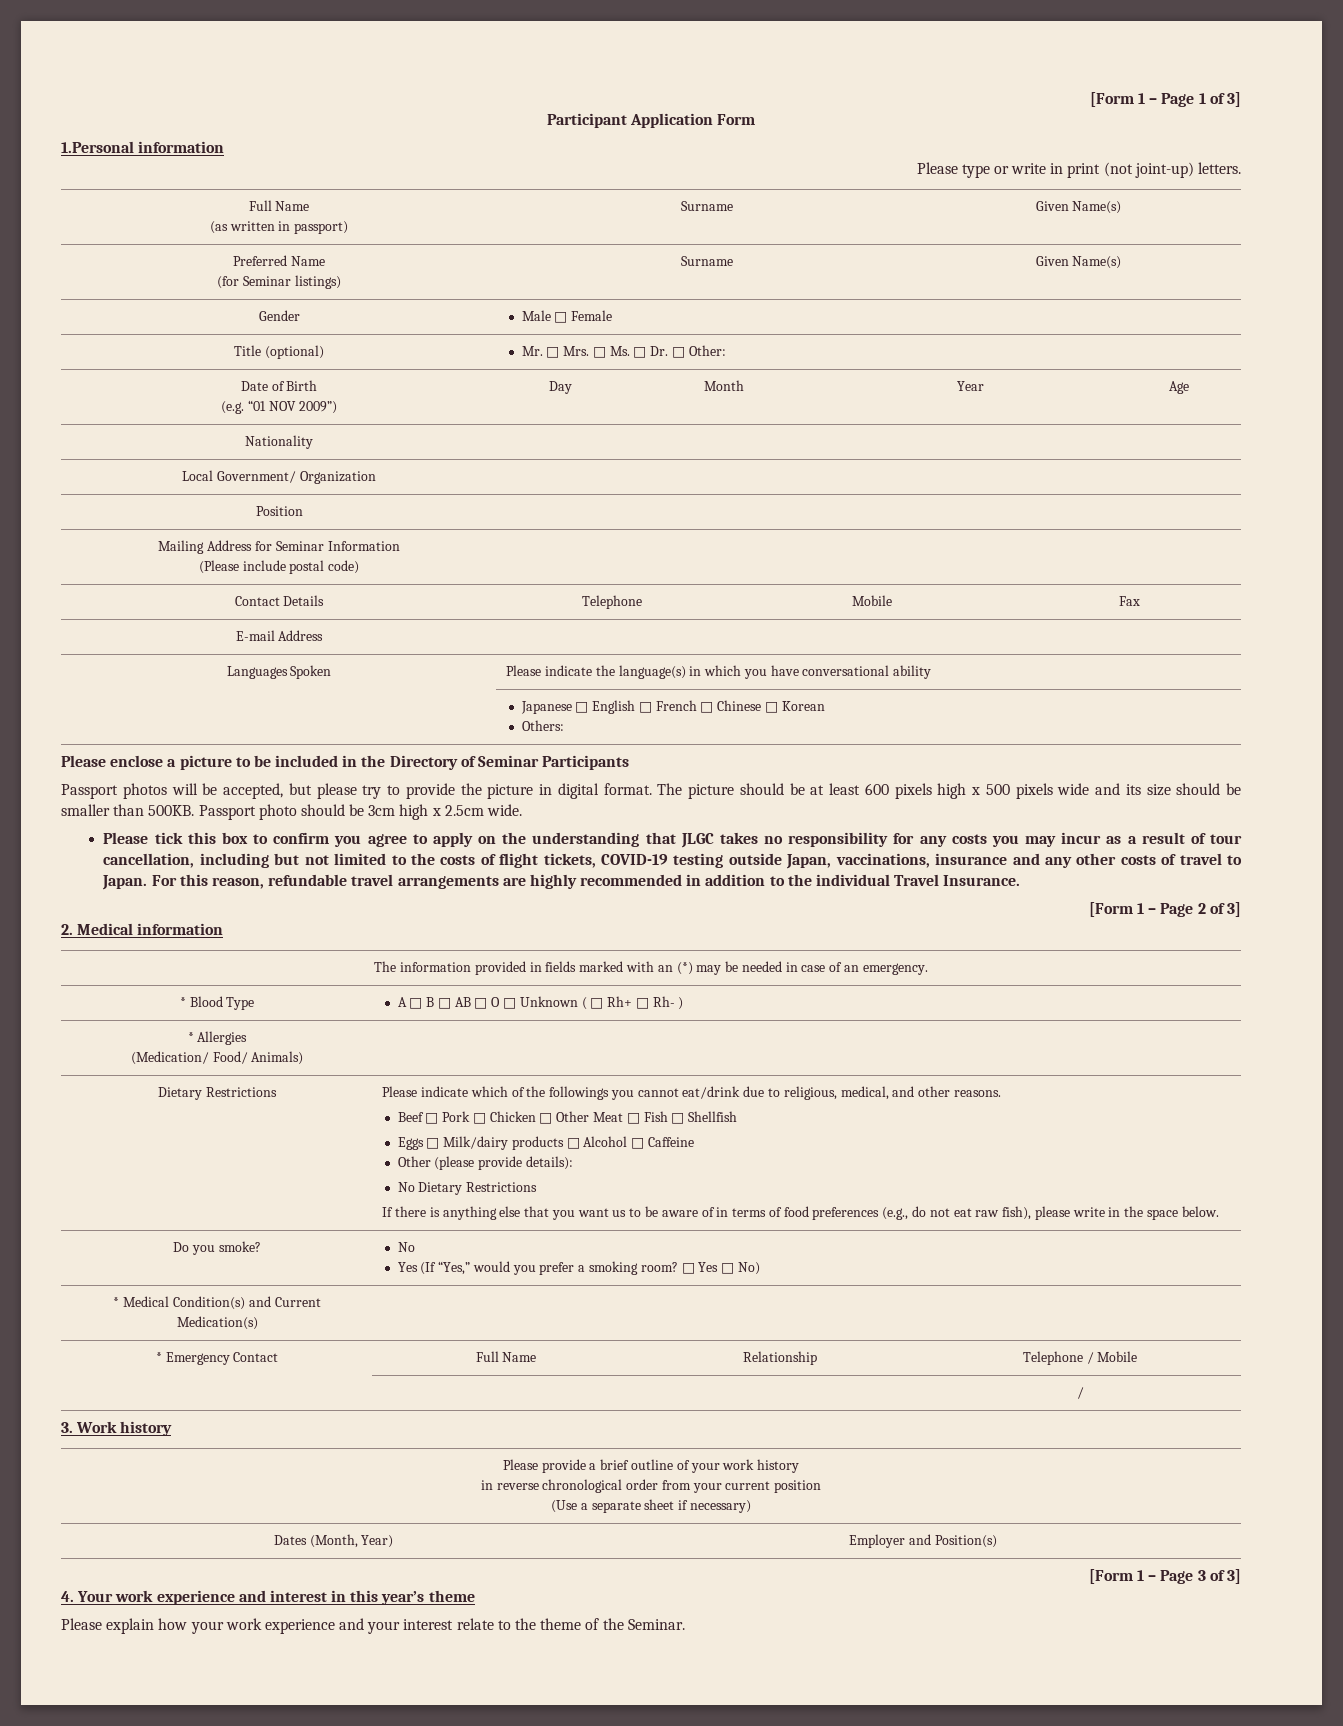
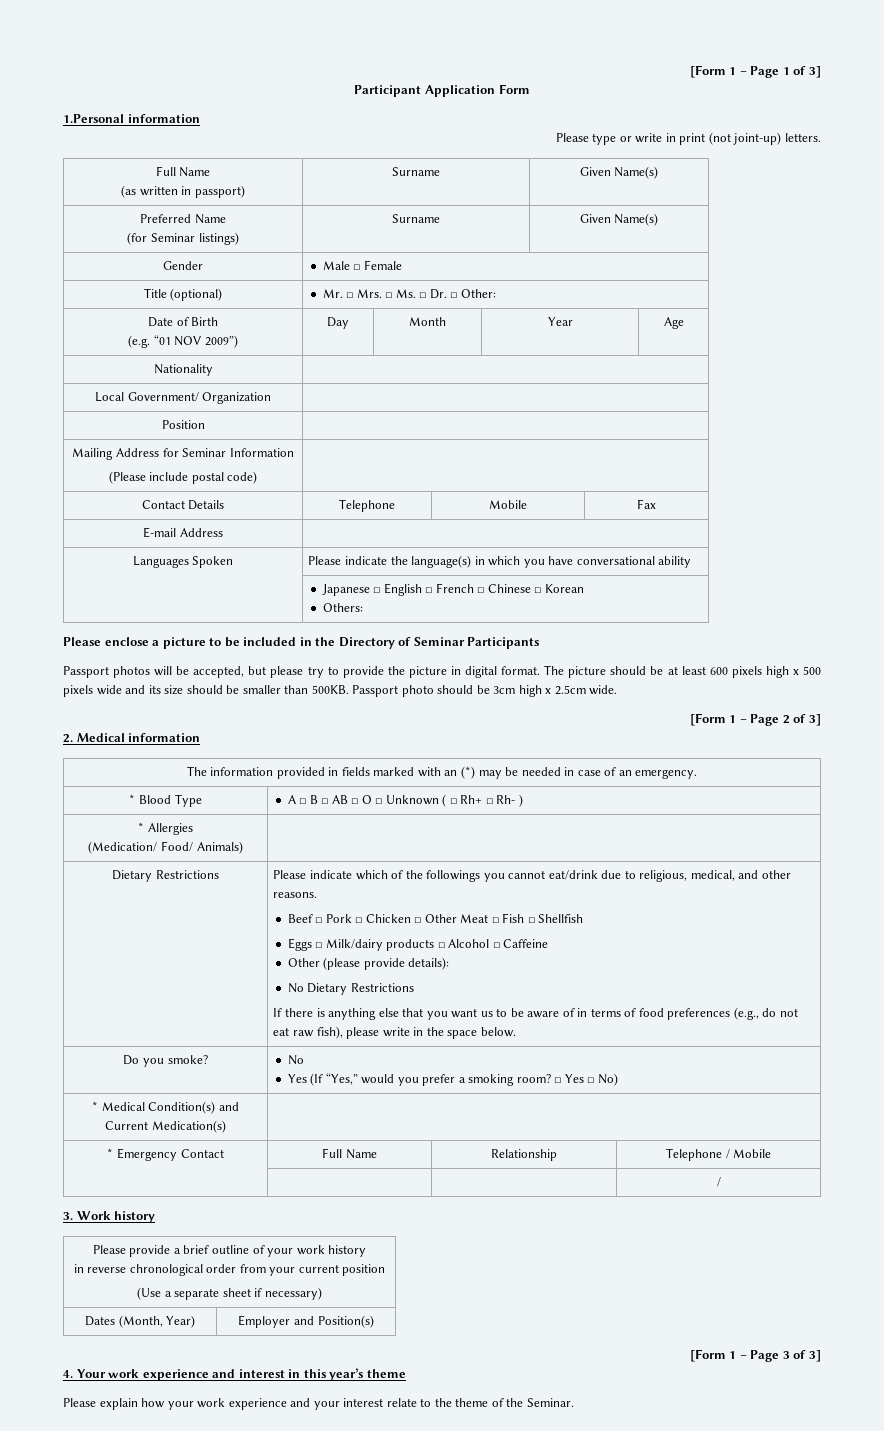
- Please tick this box to confirm you agree to apply on the understanding that JLGC takes no responsibility for any costs you may incur as a result of tour cancellation, including but not limited to the costs of flight tickets, COVID-19 testing outside Japan, vaccinations, insurance and any other costs of travel to Japan. For this reason, refundable travel arrangements are highly recommended in addition to the individual Travel Insurance.

